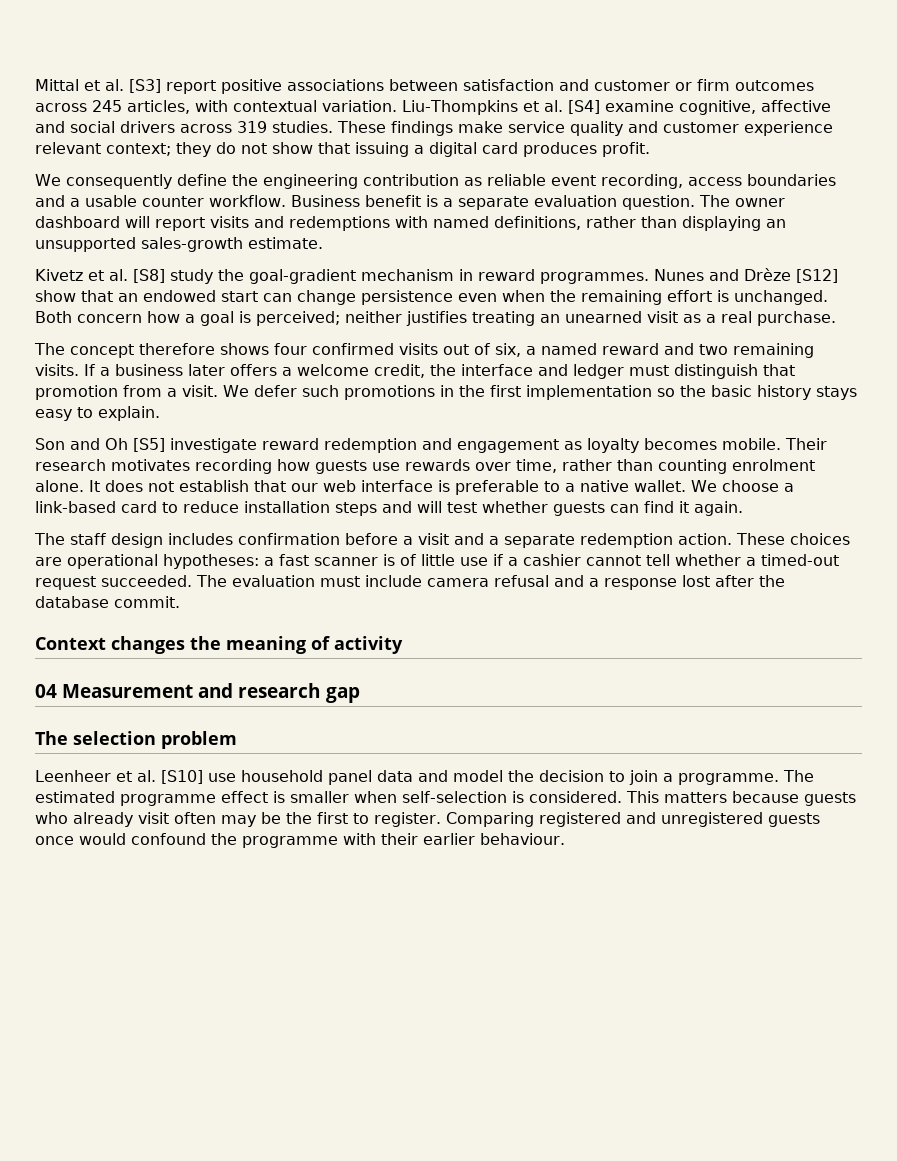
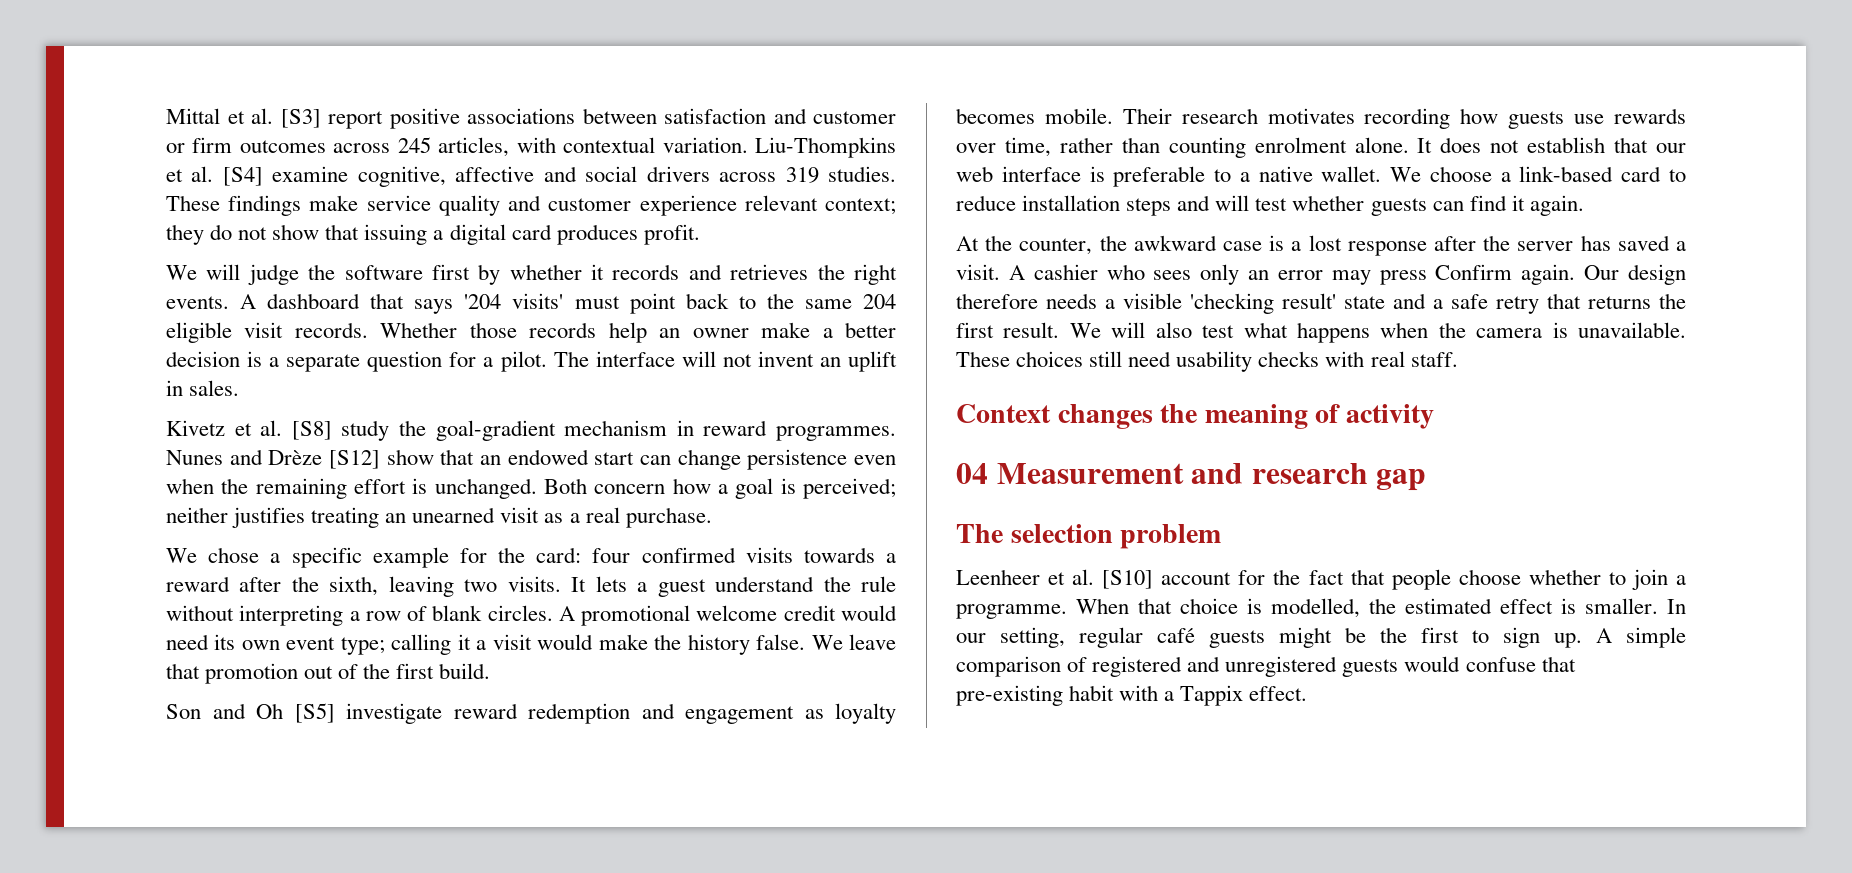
- We consequently define the engineering contribution as reliable event recording, access boundaries and a usable counter workflow. Business benefit is a separate evaluation question. The owner dashboard will report visits and redemptions with named definitions, rather than displaying an unsupported sales-growth estimate.
+ We will judge the software first by whether it records and retrieves the right events. A dashboard that says '204 visits' must point back to the same 204 eligible visit records. Whether those records help an owner make a better decision is a separate question for a pilot. The interface will not invent an uplift in sales.
- The concept therefore shows four confirmed visits out of six, a named reward and two remaining visits. If a business later offers a welcome credit, the interface and ledger must distinguish that promotion from a visit. We defer such promotions in the first implementation so the basic history stays easy to explain.
+ We chose a specific example for the card: four confirmed visits towards a reward after the sixth, leaving two visits. It lets a guest understand the rule without interpreting a row of blank circles. A promotional welcome credit would need its own event type; calling it a visit would make the history false. We leave that promotion out of the first build.
- The staff design includes confirmation before a visit and a separate redemption action. These choices are operational hypotheses: a fast scanner is of little use if a cashier cannot tell whether a timed-out request succeeded. The evaluation must include camera refusal and a response lost after the database commit.
+ At the counter, the awkward case is a lost response after the server has saved a visit. A cashier who sees only an error may press Confirm again. Our design therefore needs a visible 'checking result' state and a safe retry that returns the first result. We will also test what happens when the camera is unavailable. These choices still need usability checks with real staff.
- Leenheer et al. [S10] use household panel data and model the decision to join a programme. The estimated programme effect is smaller when self-selection is considered. This matters because guests who already visit often may be the first to register. Comparing registered and unregistered guests once would confound the programme with their earlier behaviour.
+ Leenheer et al. [S10] account for the fact that people choose whether to join a programme. When that choice is modelled, the estimated effect is smaller. In our setting, regular café guests might be the first to sign up. A simple comparison of registered and unregistered guests would confuse that pre-existing habit with a Tappix effect.

